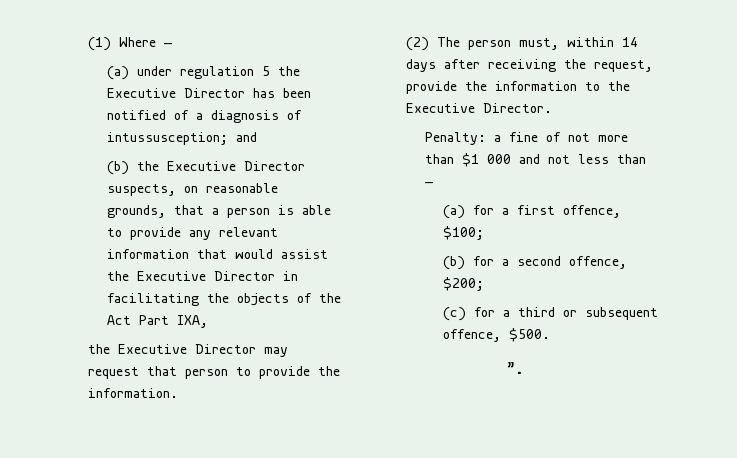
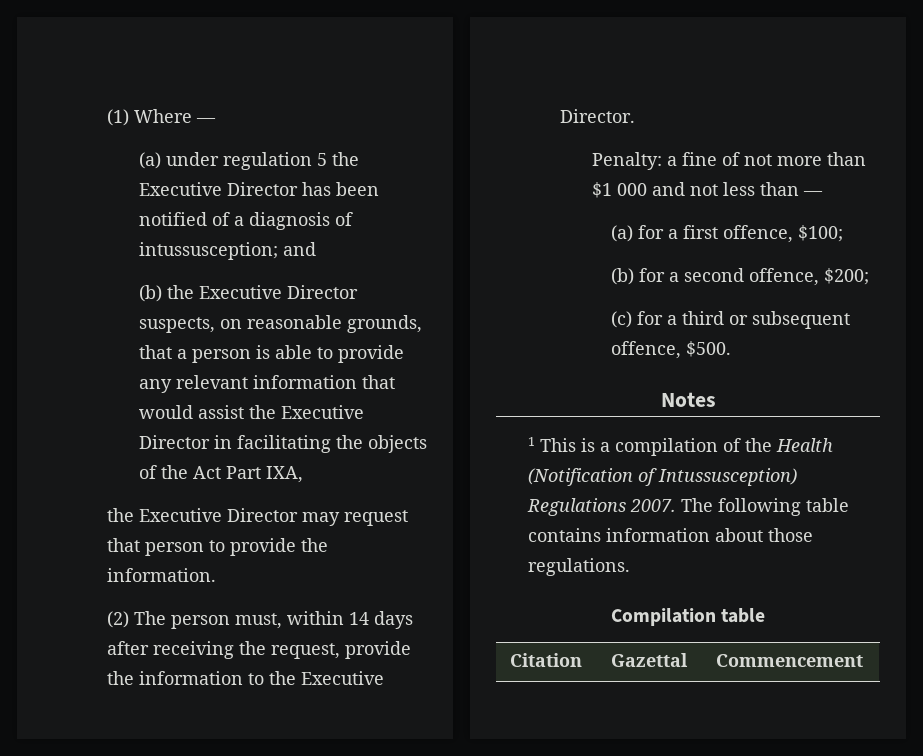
- ”.
+ Notes
+ 1 This is a compilation of the Health (Notification of Intussusception) Regulations 2007. The following table contains information about those regulations.
+ Compilation table
+ Citation | Gazettal | Commencement

